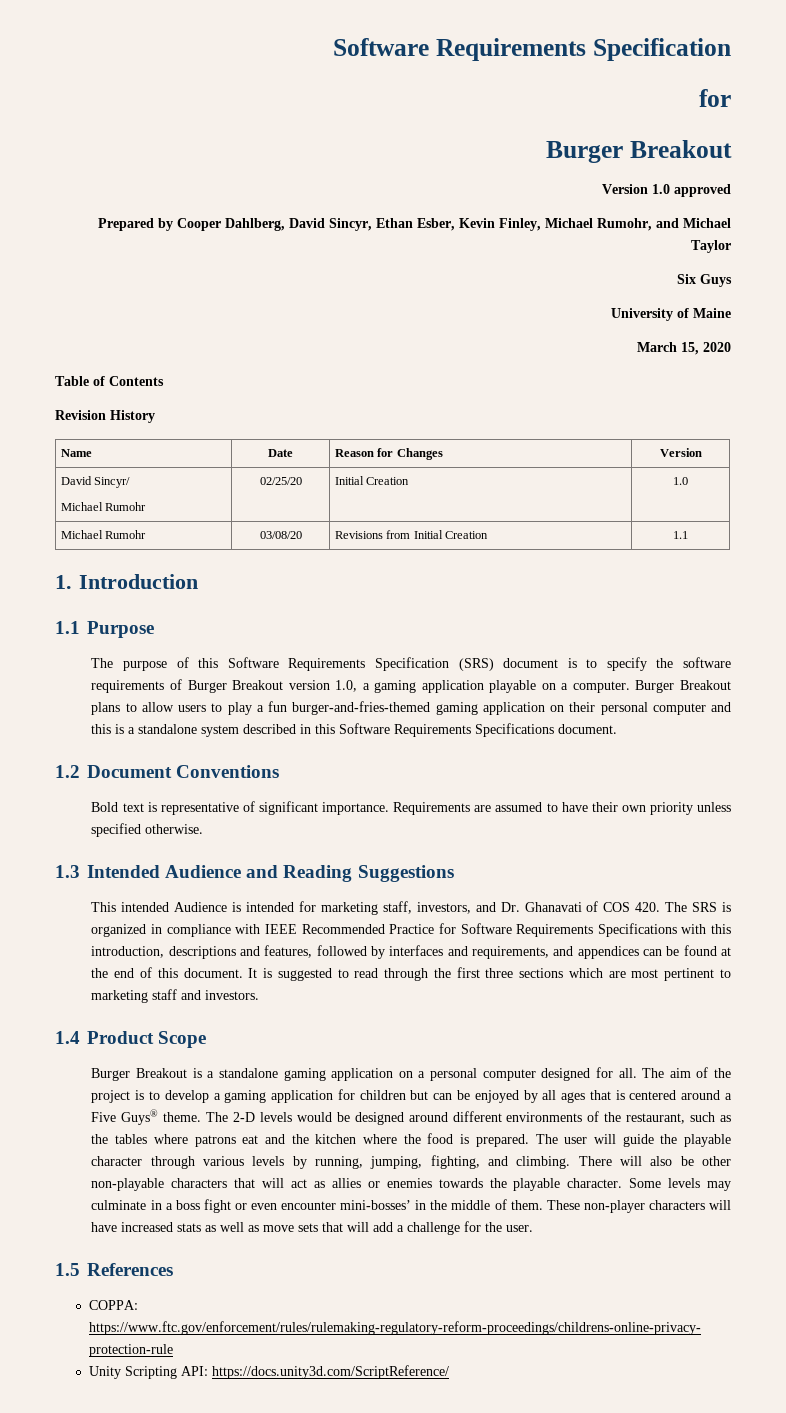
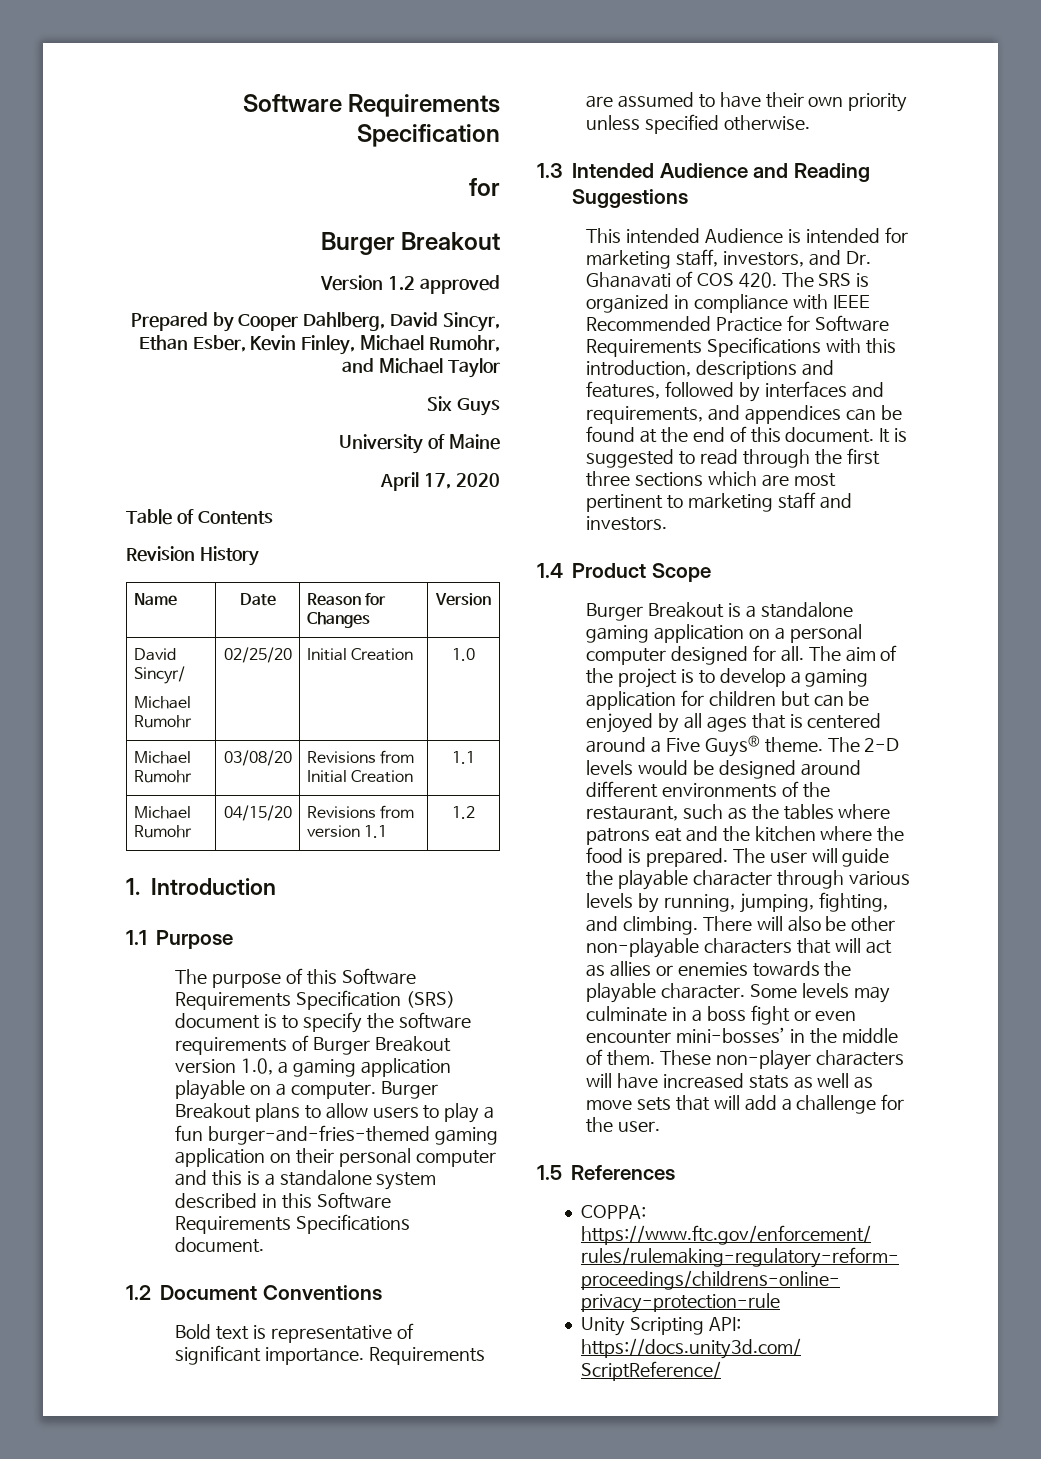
- Version 1.0 approved
+ Version 1.2 approved
- March 15, 2020
+ April 17, 2020
+ Michael Rumohr | 04/15/20 | Revisions from version 1.1 | 1.2

